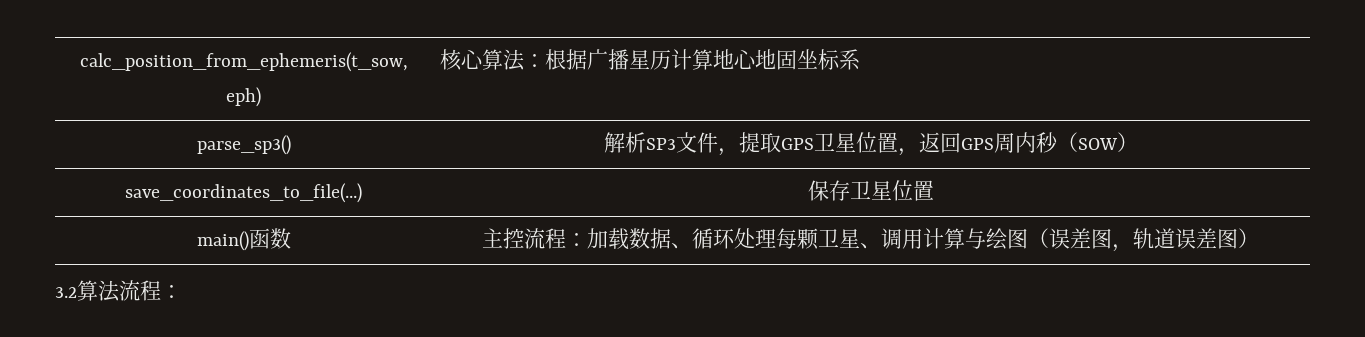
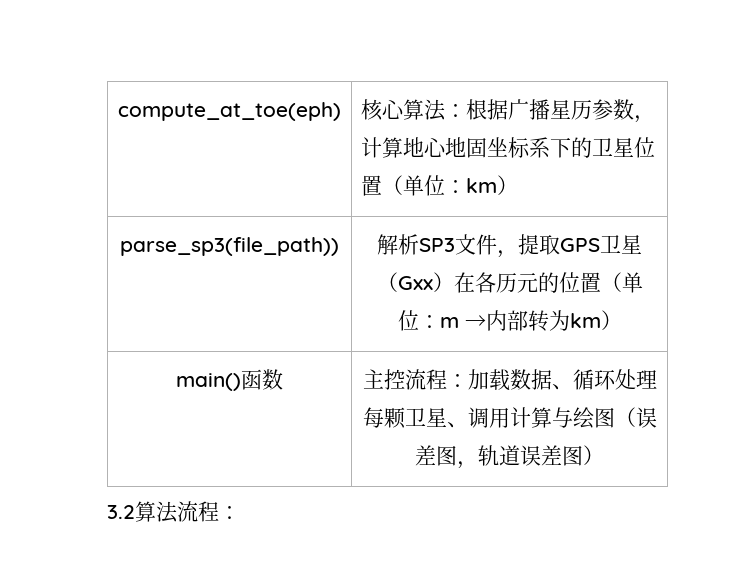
- calc_position_from_ephemeris(t_sow, eph) | 核心算法：根据广播星历计算地心地固坐标系
- parse_sp3() | 解析SP3文件，提取GPS卫星位置，返回GPS周内秒（SOW）
- save_coordinates_to_file(...) | 保存卫星位置
+ compute_at_toe(eph) | 核心算法：根据广播星历参数，计算地心地固坐标系下的卫星位置（单位：km）
+ parse_sp3(file_path)) | 解析SP3文件，提取GPS卫星（Gxx）在各历元的位置（单位：m →内部转为km）

